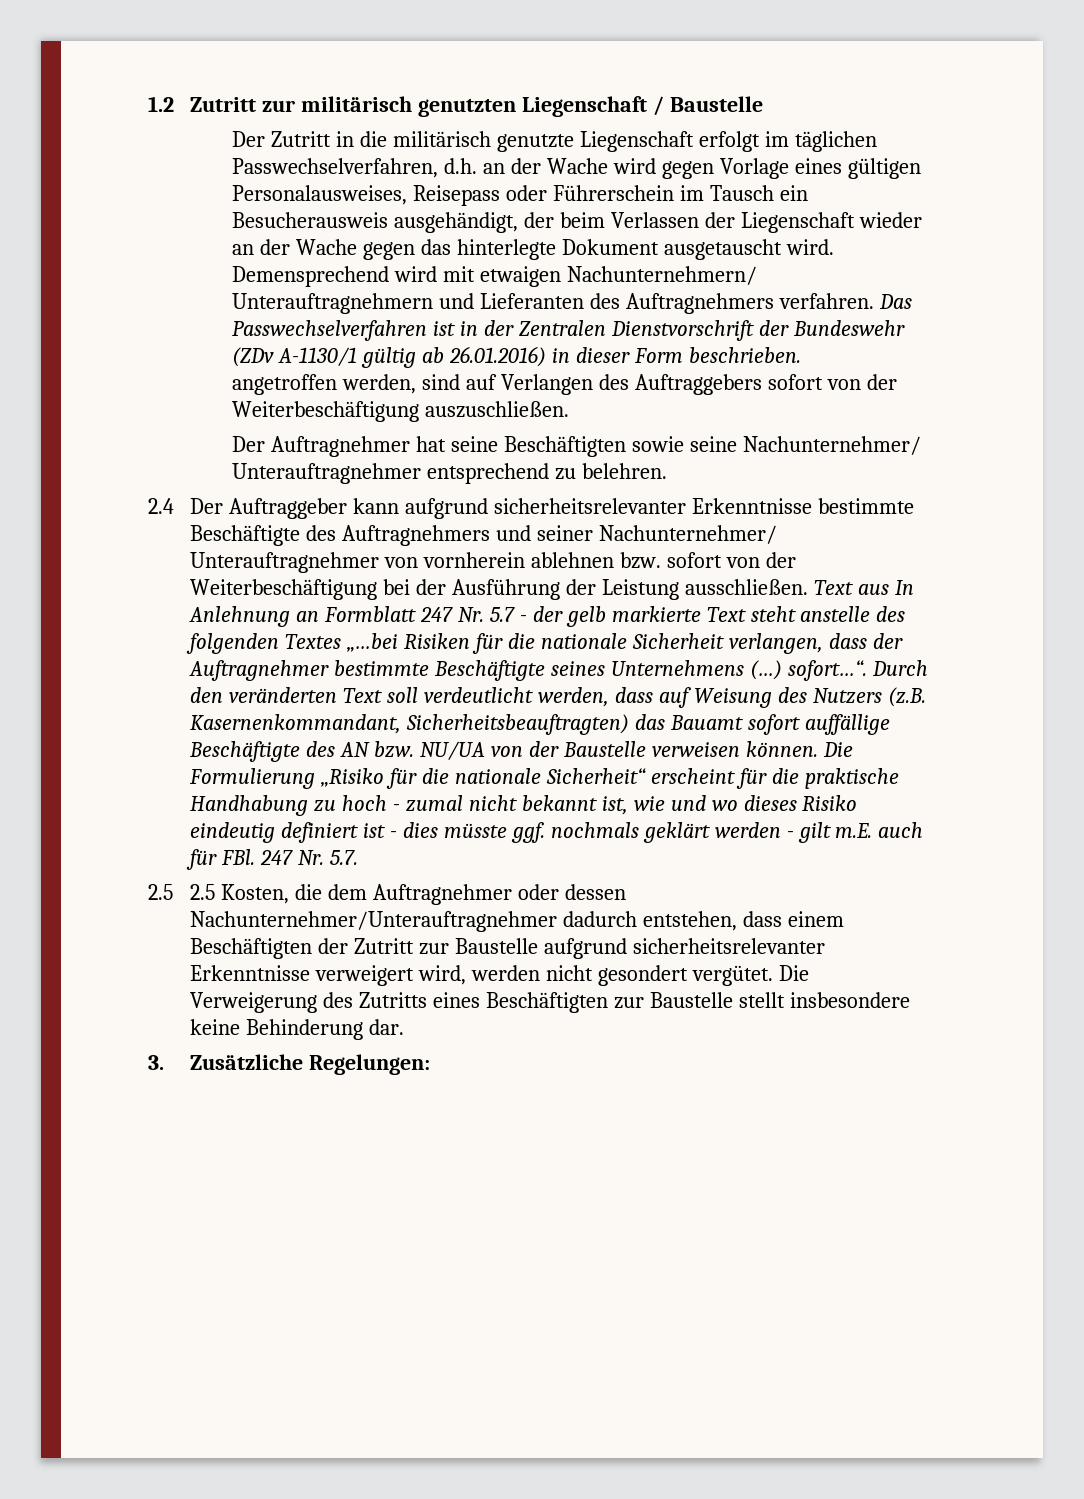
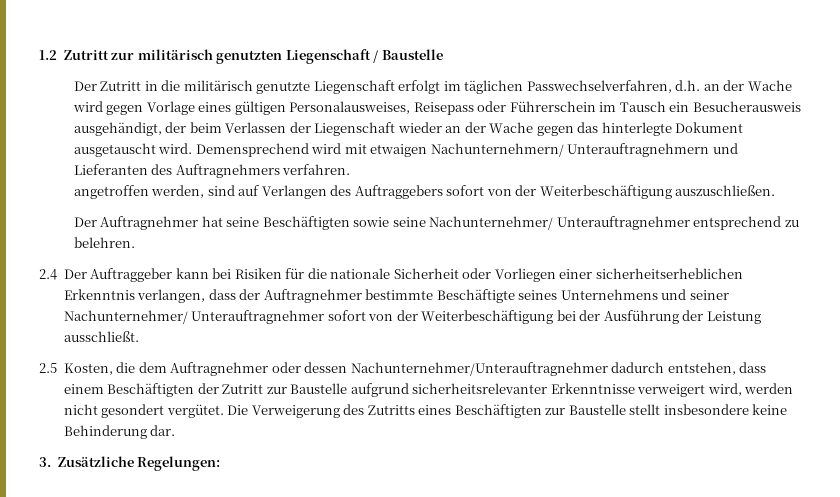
- Das Passwechselverfahren ist in der Zentralen Dienstvorschrift der Bundeswehr (ZDv A-1130/1 gültig ab 26.01.2016) in dieser Form beschrieben.
- 2.4 Der Auftraggeber kann aufgrund sicherheitsrelevanter Erkenntnisse bestimmte Beschäftigte des Auftragnehmers und seiner Nachunternehmer/ Unterauftragnehmer von vornherein ablehnen bzw. sofort von der Weiterbeschäftigung bei der Ausführung der Leistung ausschließen. Text aus In Anlehnung an Formblatt 247 Nr. 5.7 - der gelb markierte Text steht anstelle des folgenden Textes „…bei Risiken für die nationale Sicherheit verlangen, dass der Auftragnehmer bestimmte Beschäftigte seines Unternehmens (…) sofort…“. Durch den veränderten Text soll verdeutlicht werden, dass auf Weisung des Nutzers (z.B. Kasernenkommandant, Sicherheitsbeauftragten) das Bauamt sofort auffällige Beschäftigte des AN bzw. NU/UA von der Baustelle verweisen können. Die Formulierung „Risiko für die nationale Sicherheit“ erscheint für die praktische Handhabung zu hoch - zumal nicht bekannt ist, wie und wo dieses Risiko eindeutig definiert ist - dies müsste ggf. nochmals geklärt werden - gilt m.E. auch für FBl. 247 Nr. 5.7.
- 2.5 2.5 Kosten, die dem Auftragnehmer oder dessen Nachunternehmer/Unterauftragnehmer dadurch entstehen, dass einem Beschäftigten der Zutritt zur Baustelle aufgrund sicherheitsrelevanter Erkenntnisse verweigert wird, werden nicht gesondert vergütet.
+ 2.4 Der Auftraggeber kann bei Risiken für die nationale Sicherheit oder Vorliegen einer sicherheitserheblichen Erkenntnis verlangen, dass der Auftragnehmer bestimmte Beschäftigte seines Unternehmens und seiner Nachunternehmer/ Unterauftragnehmer sofort von der Weiterbeschäftigung bei der Ausführung der Leistung ausschließt.
+ 2.5 Kosten, die dem Auftragnehmer oder dessen Nachunternehmer/Unterauftragnehmer dadurch entstehen, dass einem Beschäftigten der Zutritt zur Baustelle aufgrund sicherheitsrelevanter Erkenntnisse verweigert wird, werden nicht gesondert vergütet.

